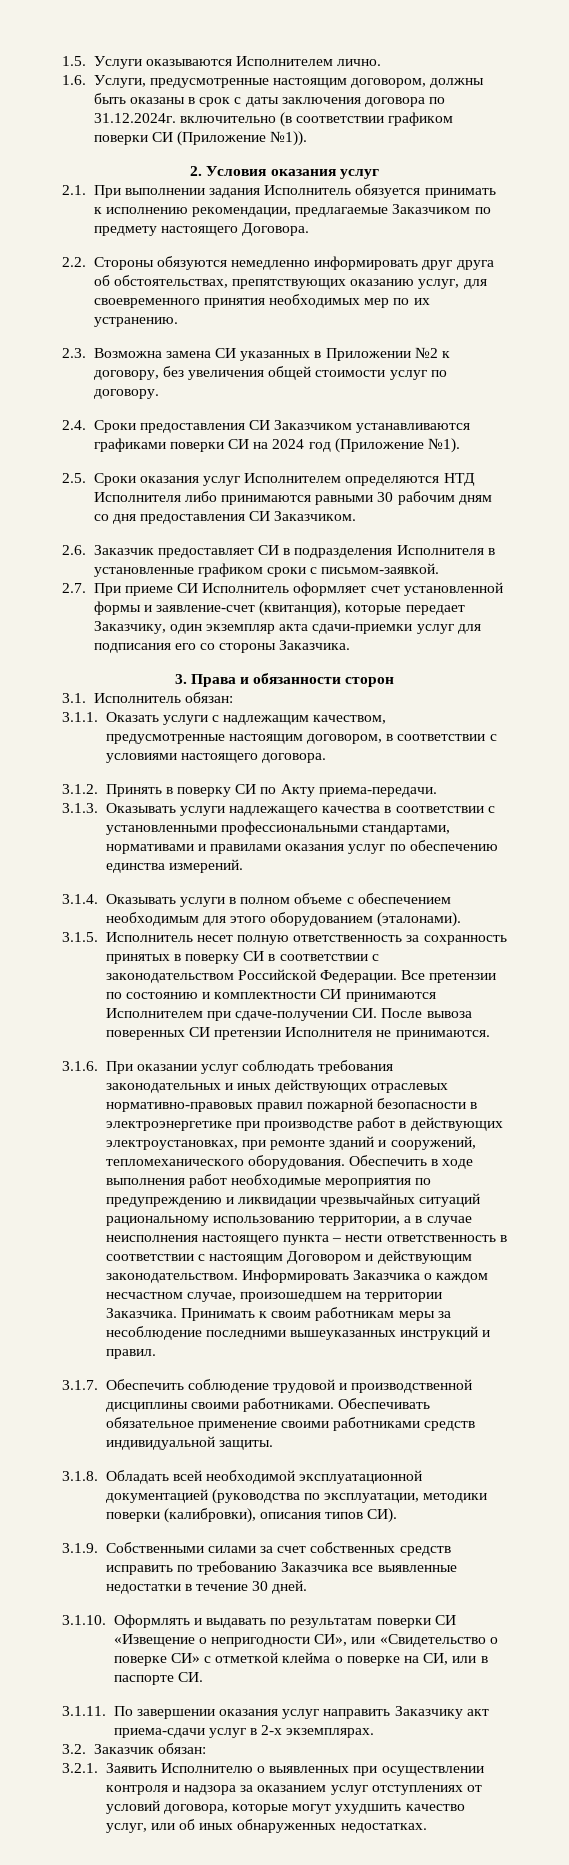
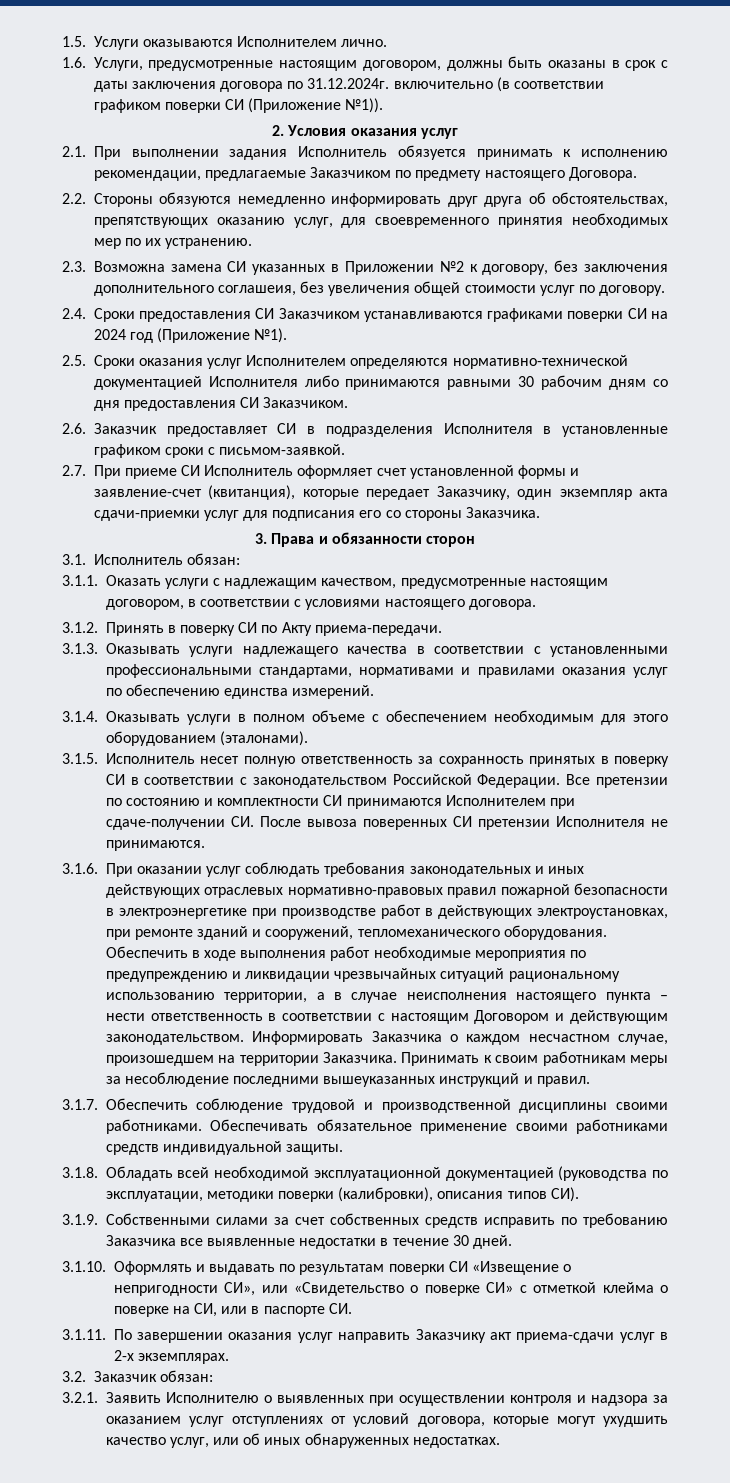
- 2.3. Возможна замена СИ указанных в Приложении №2 к договору, без увеличения общей стоимости услуг по договору.
+ 2.3. Возможна замена СИ указанных в Приложении №2 к договору, без заключения дополнительного соглашеия, без увеличения общей стоимости услуг по договору.
- 2.5. Сроки оказания услуг Исполнителем определяются НТД Исполнителя либо принимаются равными 30 рабочим дням со дня предоставления СИ Заказчиком.
+ 2.5. Сроки оказания услуг Исполнителем определяются нормативно-технической документацией Исполнителя либо принимаются равными 30 рабочим дням со дня предоставления СИ Заказчиком.

